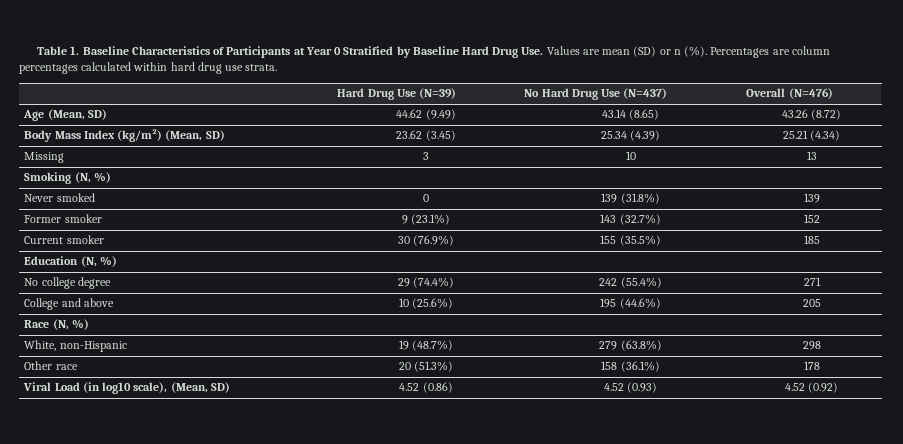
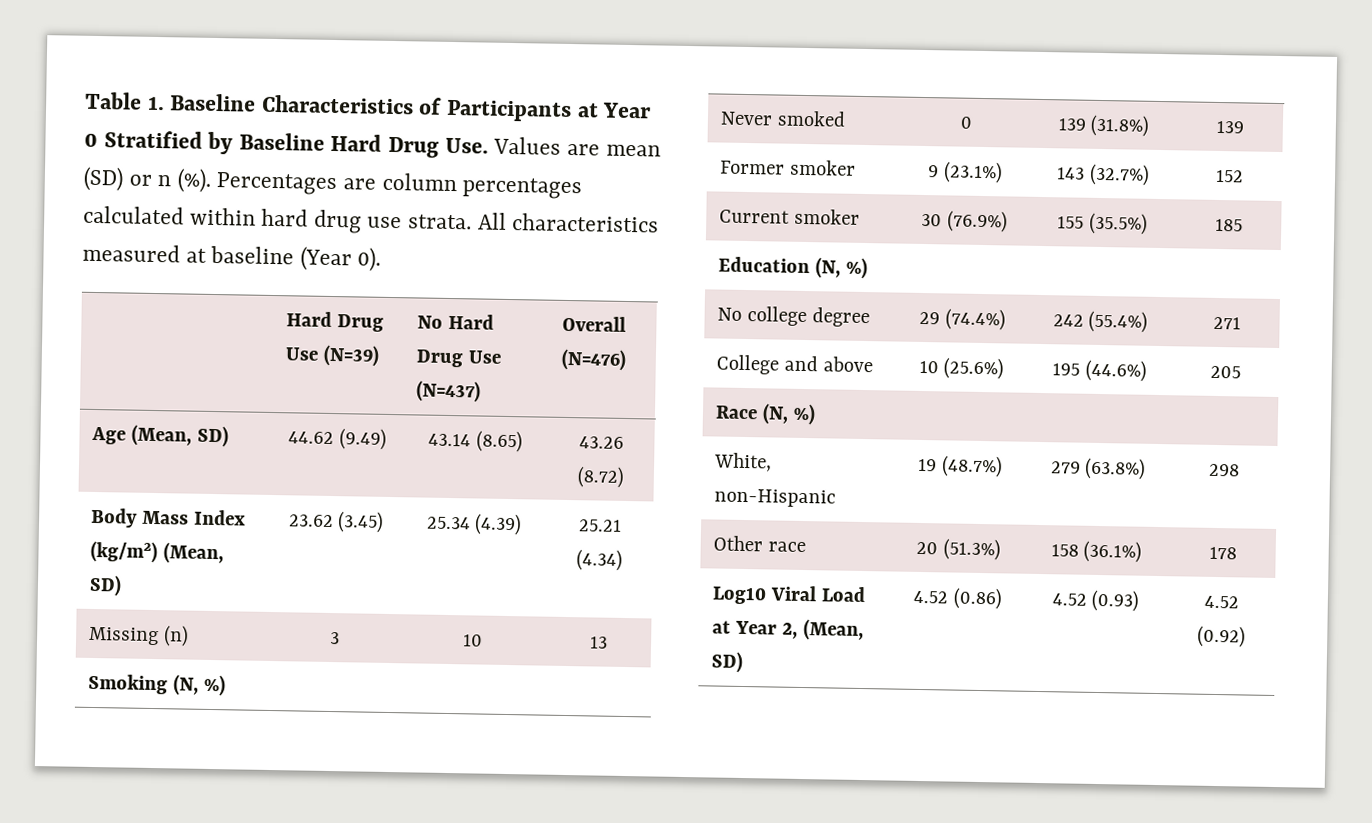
+ All characteristics measured at baseline (Year 0).
- Missing | 3 | 10 | 13
+ Missing (n) | 3 | 10 | 13
- Viral Load (in log10 scale), (Mean, SD) | 4.52 (0.86) | 4.52 (0.93) | 4.52 (0.92)
+ Log10 Viral Load at Year 2, (Mean, SD) | 4.52 (0.86) | 4.52 (0.93) | 4.52 (0.92)

